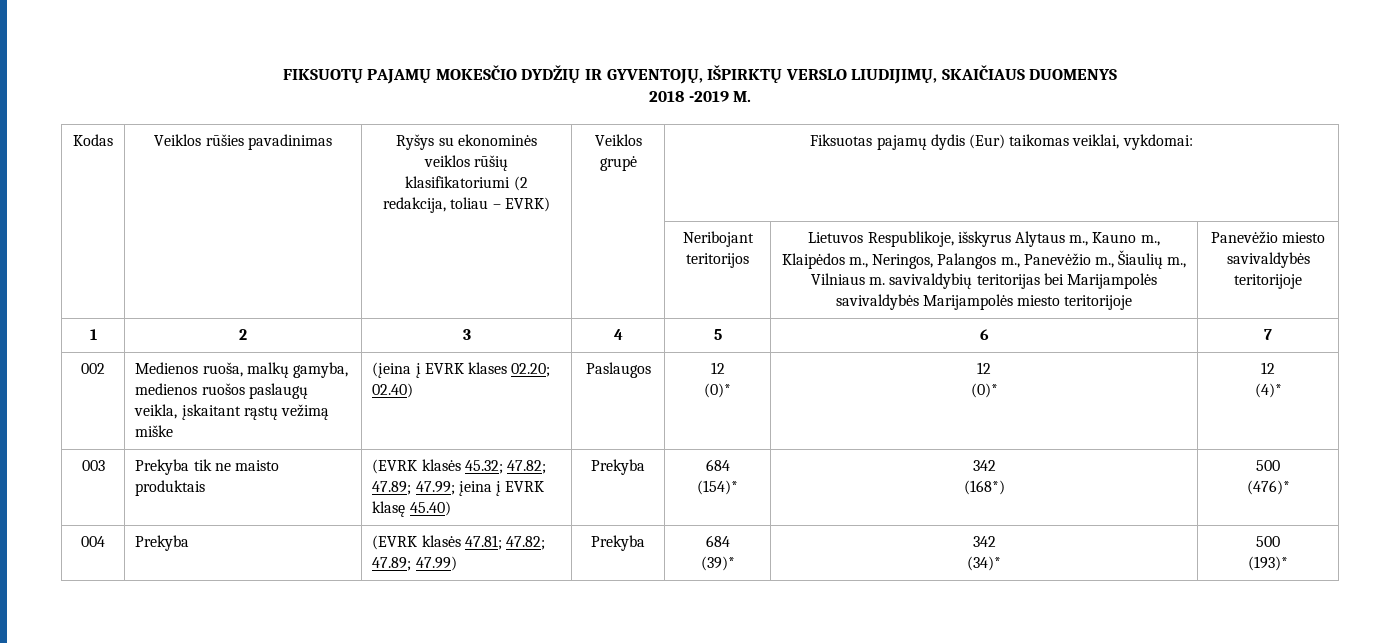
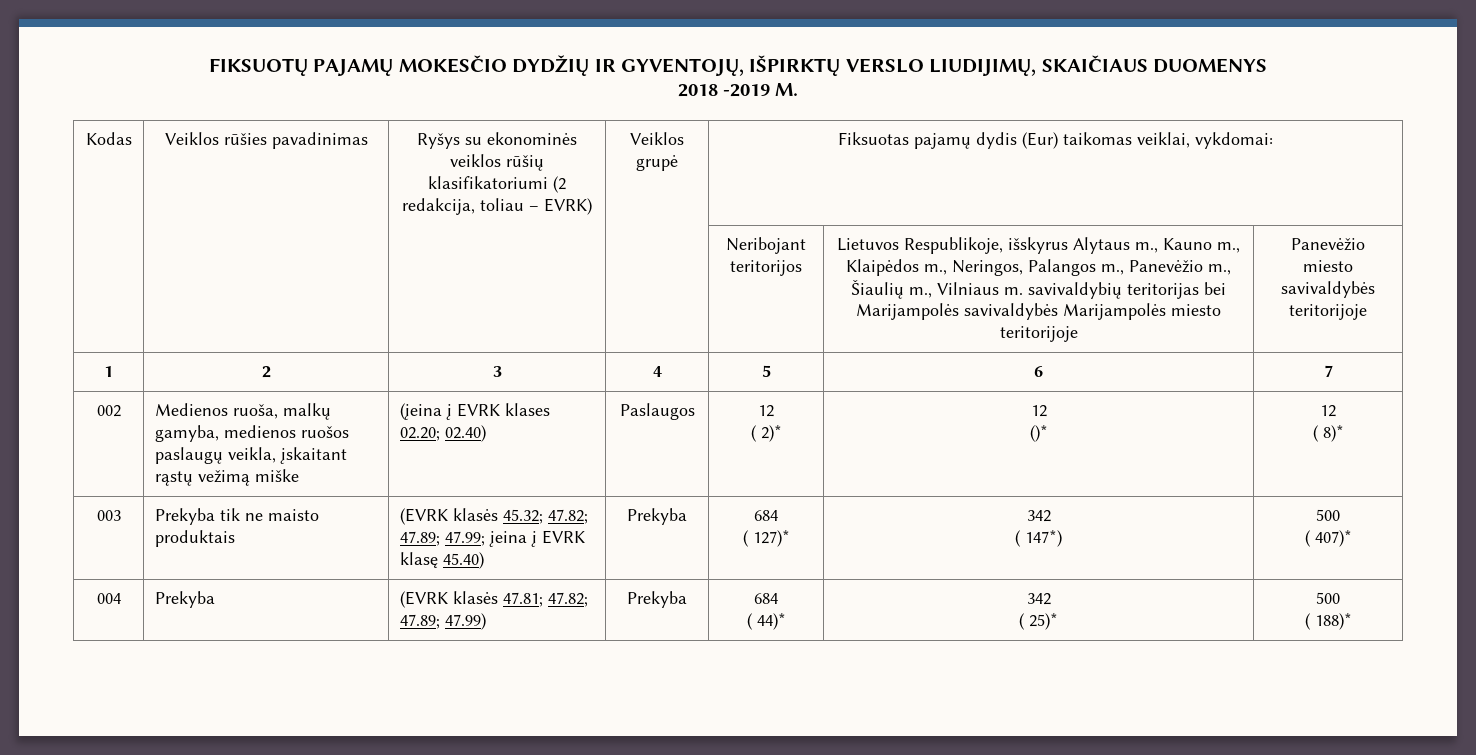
  002 | Medienos ruoša, malkų gamyba, medienos ruošos paslaugų veikla, įskaitant rąstų vežimą miške | (įeina į EVRK klases 02.20; 02.40) | Paslaugos | 12
- (0)* | 12
- (0)* | 12
- (4)*
+ ( 2)* | 12
+ ()* | 12
+ ( 8)*
  003 | Prekyba tik ne maisto produktais | (EVRK klasės 45.32; 47.82; 47.89; 47.99; įeina į EVRK klasę 45.40) | Prekyba | 684
- (154)* | 342
- (168*) | 500
- (476)*
+ ( 127)* | 342
+ ( 147*) | 500
+ ( 407)*
  004 | Prekyba | (EVRK klasės 47.81; 47.82; 47.89; 47.99) | Prekyba | 684
- (39)* | 342
- (34)* | 500
- (193)*
+ ( 44)* | 342
+ ( 25)* | 500
+ ( 188)*

